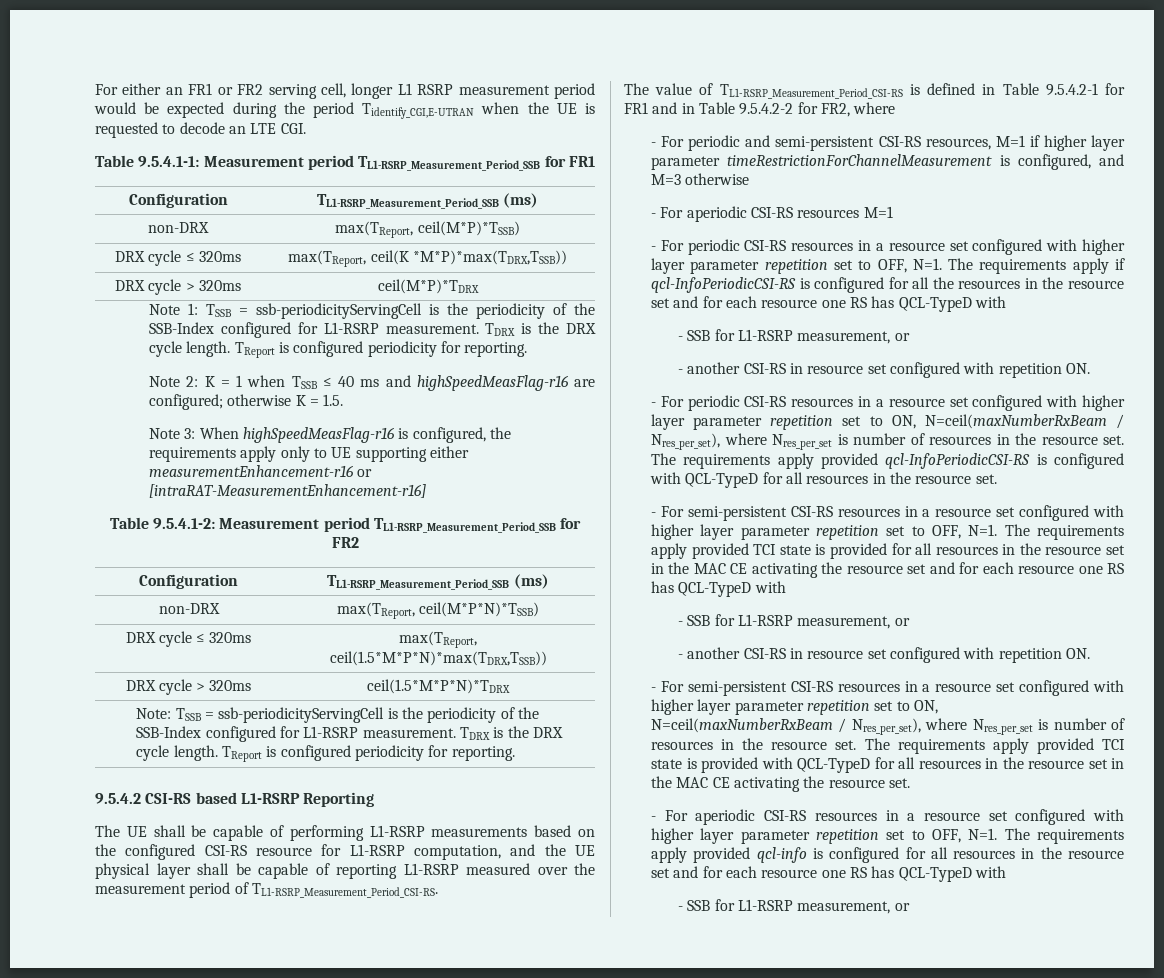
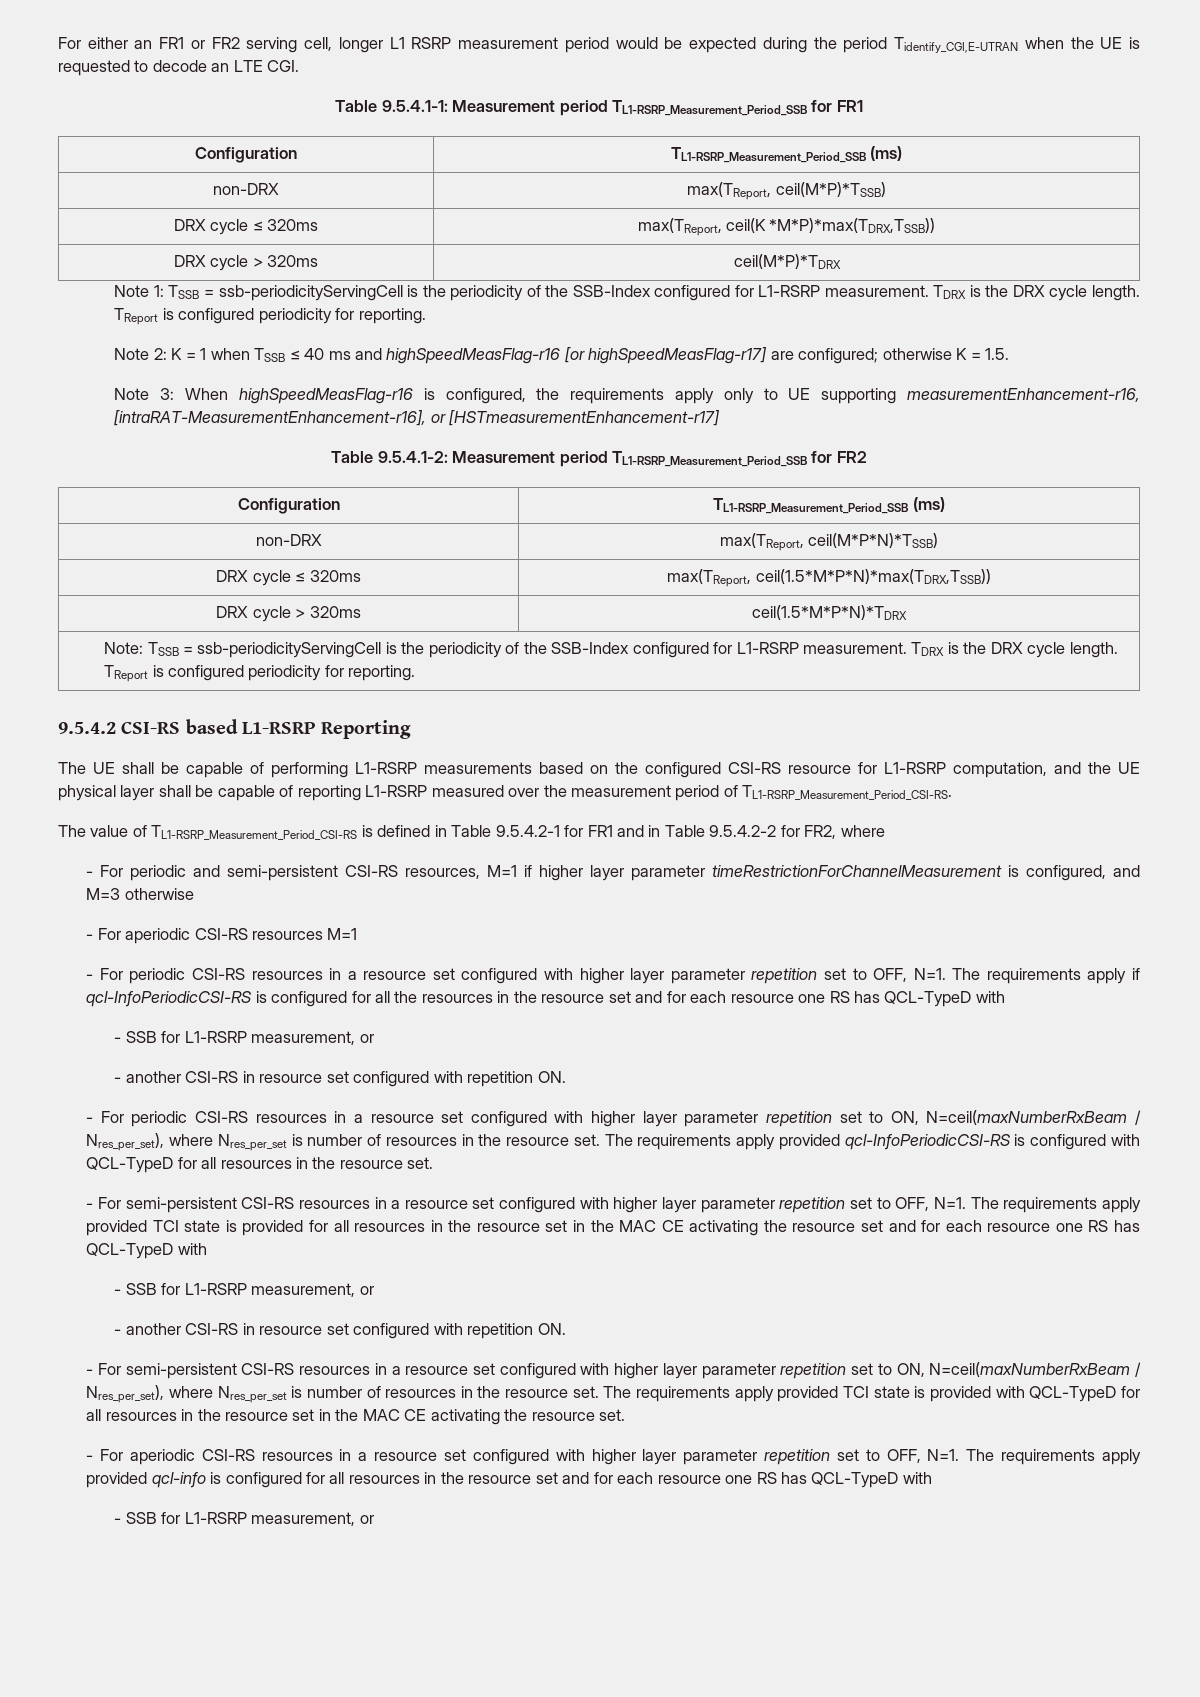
- Note 2: K = 1 when TSSB ≤ 40 ms and highSpeedMeasFlag-r16 are configured; otherwise K = 1.5.
+ Note 2: K = 1 when TSSB ≤ 40 ms and highSpeedMeasFlag-r16 [or highSpeedMeasFlag-r17] are configured; otherwise K = 1.5.
- Note 3: When highSpeedMeasFlag-r16 is configured, the requirements apply only to UE supporting either measurementEnhancement-r16 or [intraRAT-MeasurementEnhancement-r16]
+ Note 3: When highSpeedMeasFlag-r16 is configured, the requirements apply only to UE supporting measurementEnhancement-r16, [intraRAT-MeasurementEnhancement-r16], or [HSTmeasurementEnhancement-r17]

